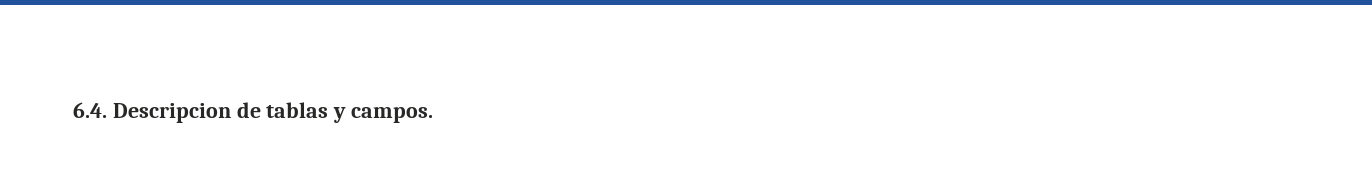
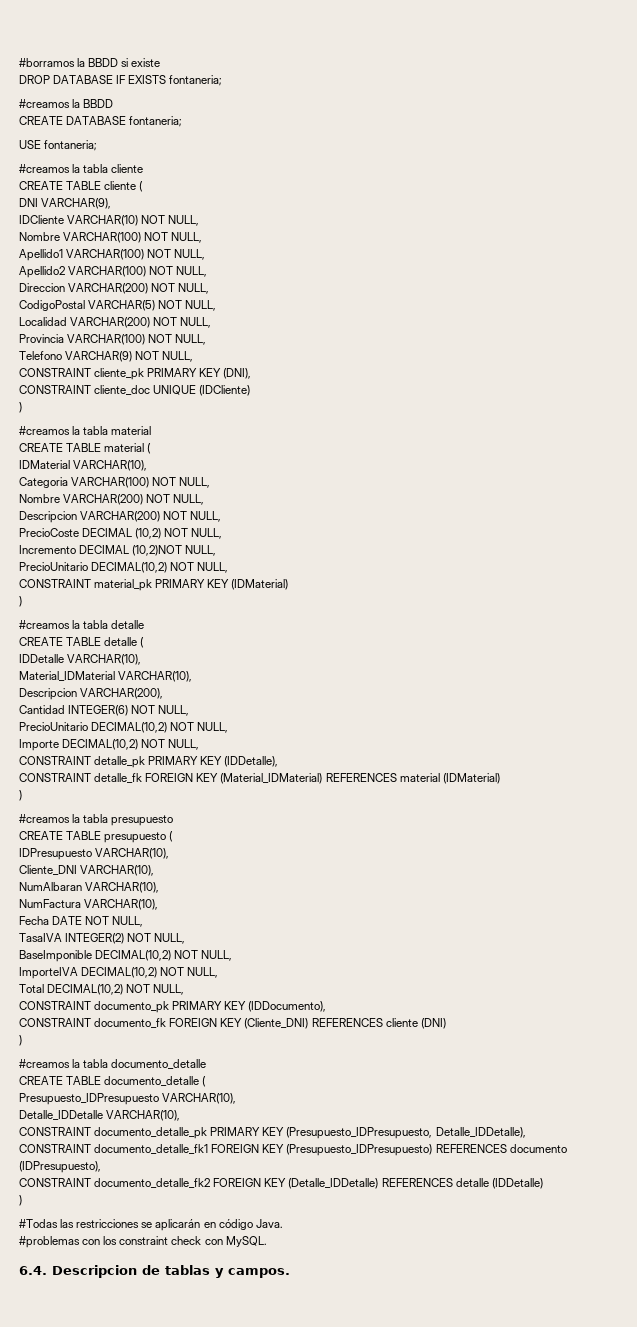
+ #borramos la BBDD si existe
+ DROP DATABASE IF EXISTS fontaneria;
+ #creamos la BBDD
+ CREATE DATABASE fontaneria;
+ USE fontaneria;
+ #creamos la tabla cliente
+ CREATE TABLE cliente (
+ DNI VARCHAR(9),
+ IDCliente VARCHAR(10) NOT NULL,
+ Nombre VARCHAR(100) NOT NULL,
+ Apellido1 VARCHAR(100) NOT NULL,
+ Apellido2 VARCHAR(100) NOT NULL,
+ Direccion VARCHAR(200) NOT NULL,
+ CodigoPostal VARCHAR(5) NOT NULL,
+ Localidad VARCHAR(200) NOT NULL,
+ Provincia VARCHAR(100) NOT NULL,
+ Telefono VARCHAR(9) NOT NULL,
+ CONSTRAINT cliente_pk PRIMARY KEY (DNI),
+ CONSTRAINT cliente_doc UNIQUE (IDCliente)
+ )
+ #creamos la tabla material
+ CREATE TABLE material (
+ IDMaterial VARCHAR(10),
+ Categoria VARCHAR(100) NOT NULL,
+ Nombre VARCHAR(200) NOT NULL,
+ Descripcion VARCHAR(200) NOT NULL,
+ PrecioCoste DECIMAL (10,2) NOT NULL,
+ Incremento DECIMAL (10,2)NOT NULL,
+ PrecioUnitario DECIMAL(10,2) NOT NULL,
+ CONSTRAINT material_pk PRIMARY KEY (IDMaterial)
+ )
+ #creamos la tabla detalle
+ CREATE TABLE detalle (
+ IDDetalle VARCHAR(10),
+ Material_IDMaterial VARCHAR(10),
+ Descripcion VARCHAR(200),
+ Cantidad INTEGER(6) NOT NULL,
+ PrecioUnitario DECIMAL(10,2) NOT NULL,
+ Importe DECIMAL(10,2) NOT NULL,
+ CONSTRAINT detalle_pk PRIMARY KEY (IDDetalle),
+ CONSTRAINT detalle_fk FOREIGN KEY (Material_IDMaterial) REFERENCES material (IDMaterial)
+ )
+ #creamos la tabla presupuesto
+ CREATE TABLE presupuesto (
+ IDPresupuesto VARCHAR(10),
+ Cliente_DNI VARCHAR(10),
+ NumAlbaran VARCHAR(10),
+ NumFactura VARCHAR(10),
+ Fecha DATE NOT NULL,
+ TasaIVA INTEGER(2) NOT NULL,
+ BaseImponible DECIMAL(10,2) NOT NULL,
+ ImporteIVA DECIMAL(10,2) NOT NULL,
+ Total DECIMAL(10,2) NOT NULL,
+ CONSTRAINT documento_pk PRIMARY KEY (IDDocumento),
+ CONSTRAINT documento_fk FOREIGN KEY (Cliente_DNI) REFERENCES cliente (DNI)
+ )
+ #creamos la tabla documento_detalle
+ CREATE TABLE documento_detalle (
+ Presupuesto_IDPresupuesto VARCHAR(10),
+ Detalle_IDDetalle VARCHAR(10),
+ CONSTRAINT documento_detalle_pk PRIMARY KEY (Presupuesto_IDPresupuesto, Detalle_IDDetalle),
+ CONSTRAINT documento_detalle_fk1 FOREIGN KEY (Presupuesto_IDPresupuesto) REFERENCES documento (IDPresupuesto),
+ CONSTRAINT documento_detalle_fk2 FOREIGN KEY (Detalle_IDDetalle) REFERENCES detalle (IDDetalle)
+ )
+ #Todas las restricciones se aplicarán en código Java.
+ #problemas con los constraint check con MySQL.

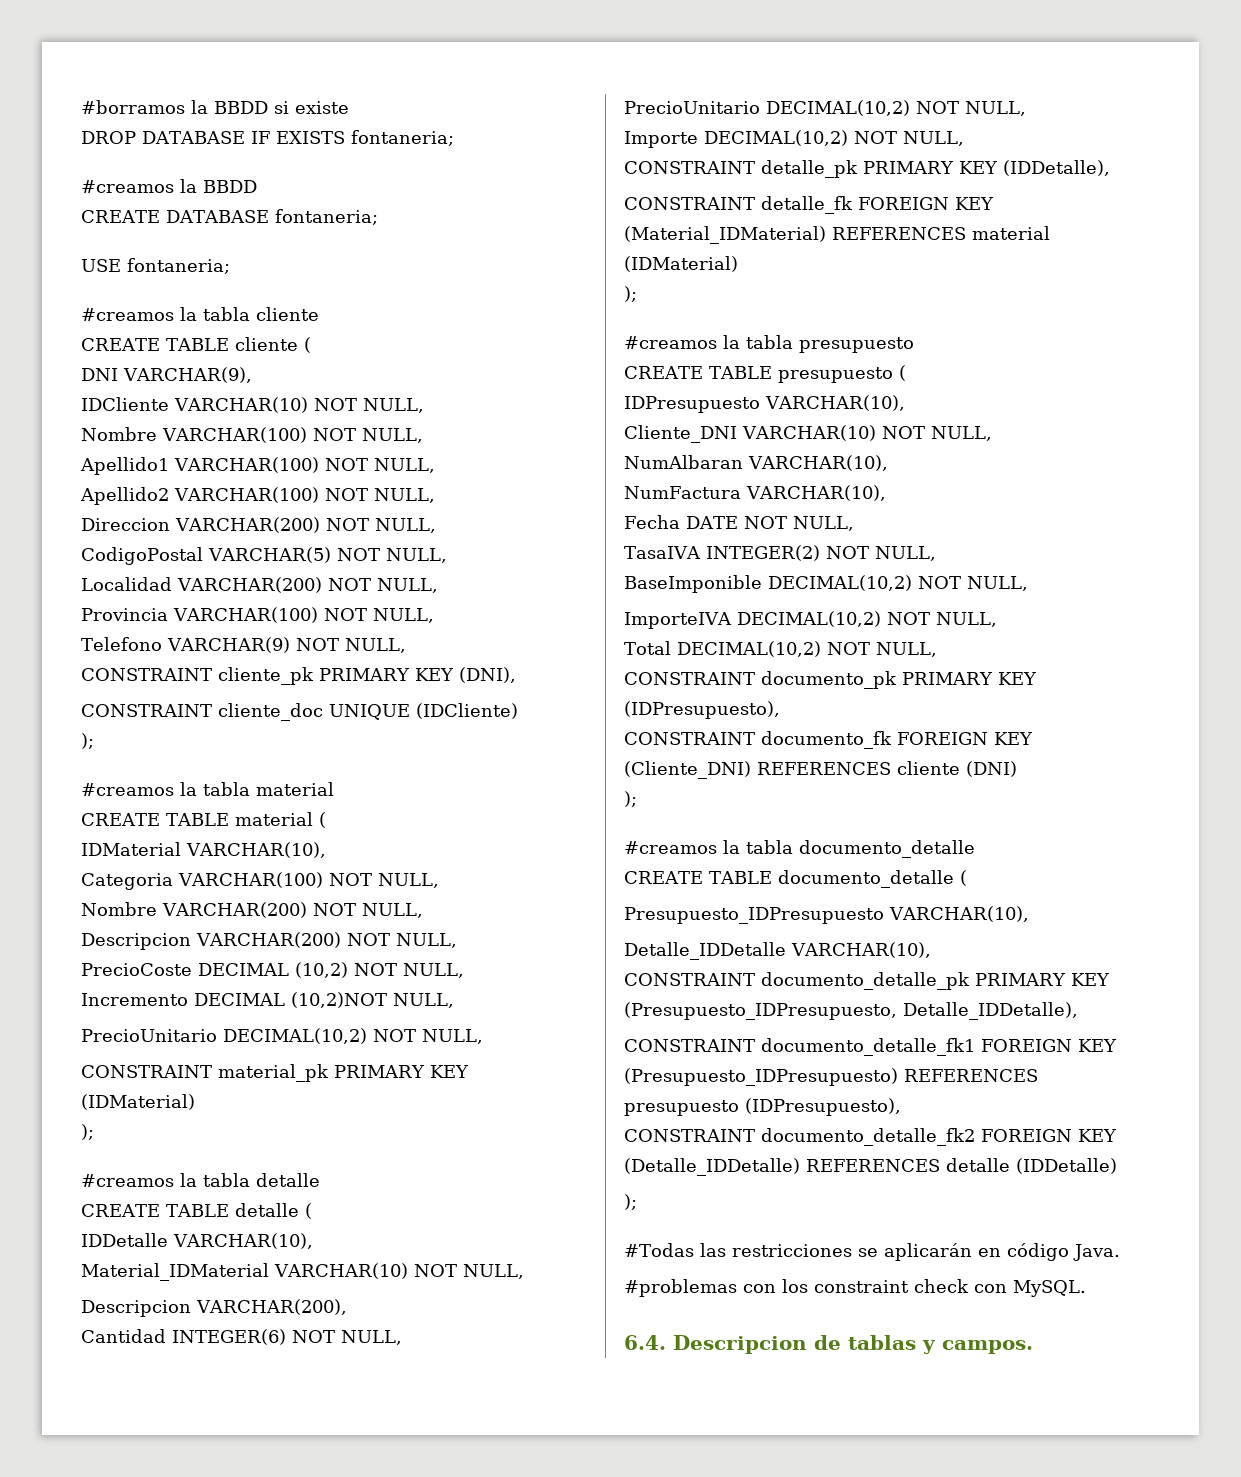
  CONSTRAINT cliente_doc UNIQUE (IDCliente)
- )
+ );
  CONSTRAINT material_pk PRIMARY KEY (IDMaterial)
- )
+ );
- Material_IDMaterial VARCHAR(10),
+ Material_IDMaterial VARCHAR(10) NOT NULL,
  CONSTRAINT detalle_fk FOREIGN KEY (Material_IDMaterial) REFERENCES material (IDMaterial)
- )
+ );
- Cliente_DNI VARCHAR(10),
+ Cliente_DNI VARCHAR(10) NOT NULL,
- CONSTRAINT documento_pk PRIMARY KEY (IDDocumento),
+ CONSTRAINT documento_pk PRIMARY KEY (IDPresupuesto),
  CONSTRAINT documento_fk FOREIGN KEY (Cliente_DNI) REFERENCES cliente (DNI)
- )
+ );
- CONSTRAINT documento_detalle_fk1 FOREIGN KEY (Presupuesto_IDPresupuesto) REFERENCES documento (IDPresupuesto),
+ CONSTRAINT documento_detalle_fk1 FOREIGN KEY (Presupuesto_IDPresupuesto) REFERENCES presupuesto (IDPresupuesto),
  CONSTRAINT documento_detalle_fk2 FOREIGN KEY (Detalle_IDDetalle) REFERENCES detalle (IDDetalle)
- )
+ );

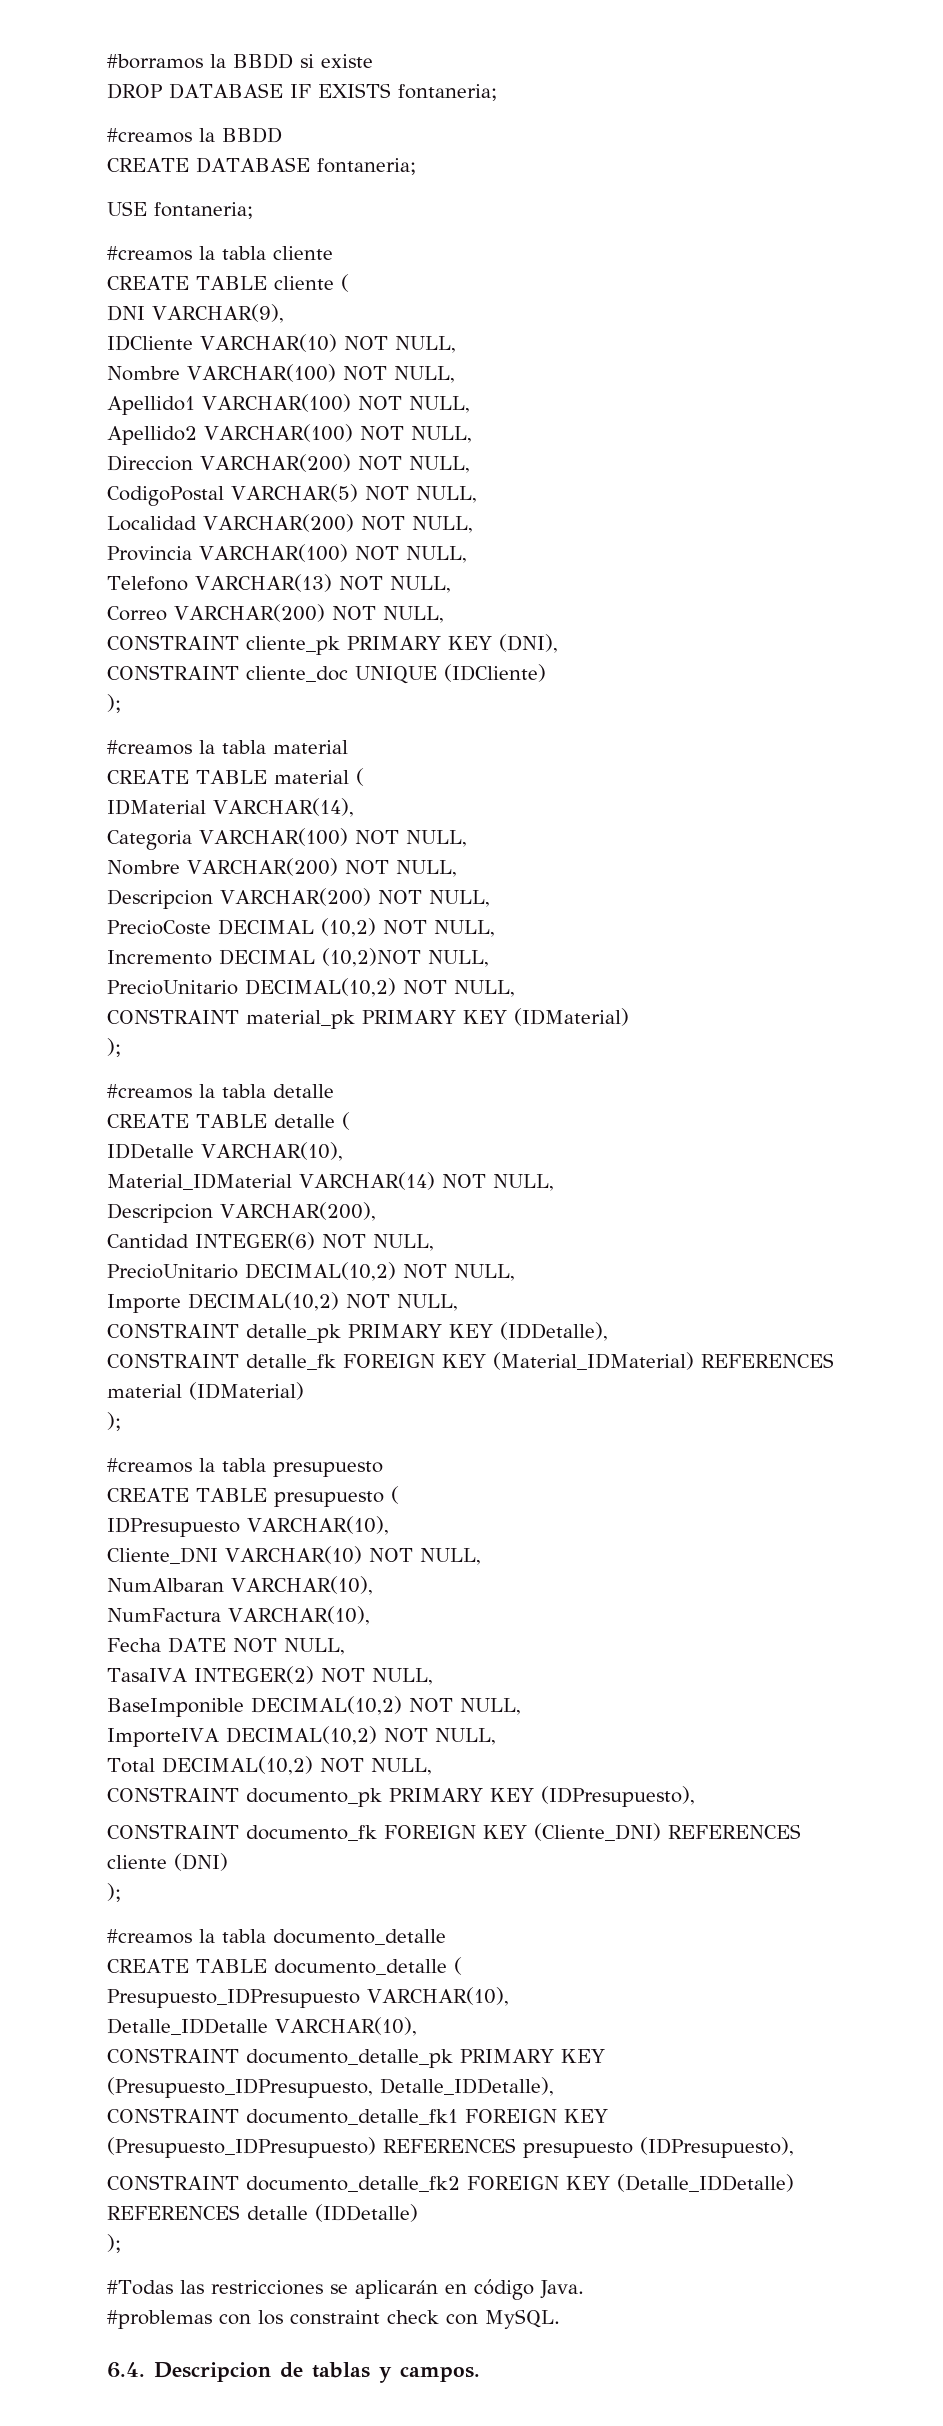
- Telefono VARCHAR(9) NOT NULL,
+ Telefono VARCHAR(13) NOT NULL,
+ Correo VARCHAR(200) NOT NULL,
- IDMaterial VARCHAR(10),
+ IDMaterial VARCHAR(14),
- Material_IDMaterial VARCHAR(10) NOT NULL,
+ Material_IDMaterial VARCHAR(14) NOT NULL,

